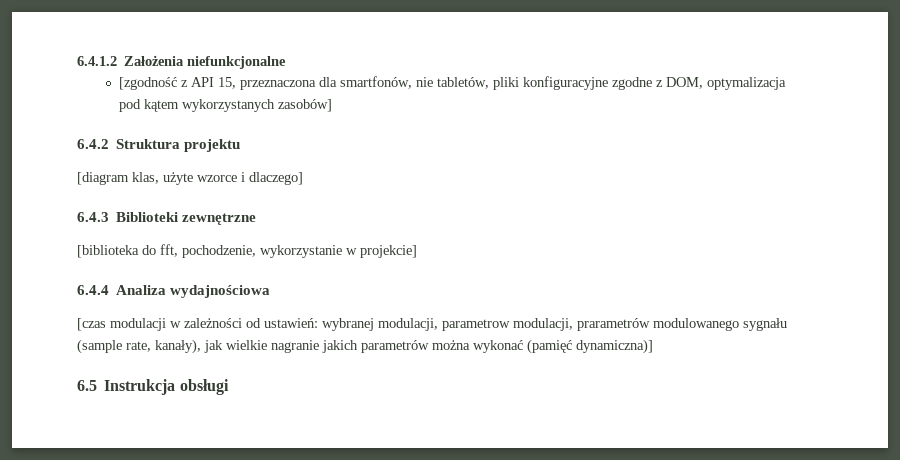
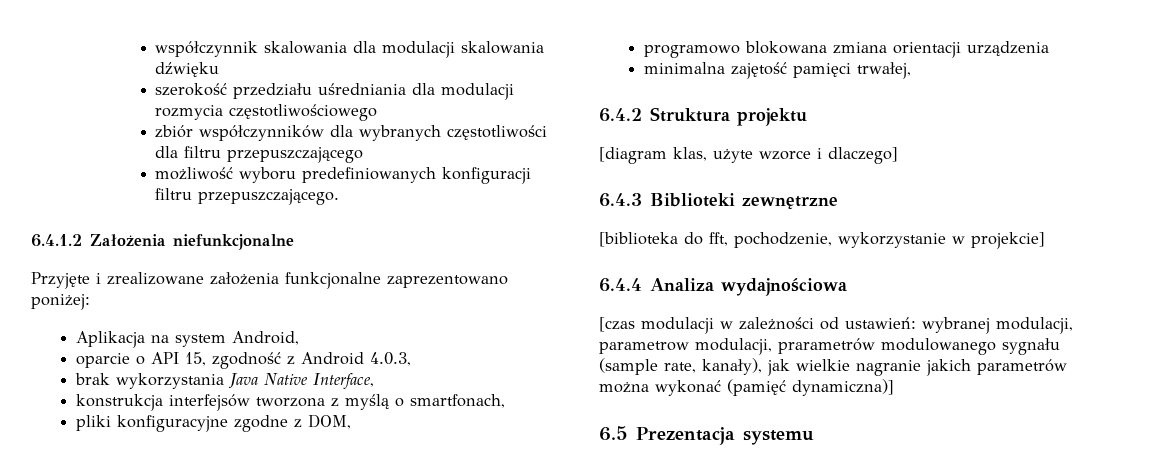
+ współczynnik skalowania dla modulacji skalowania dźwięku
+ szerokość przedziału uśredniania dla modulacji rozmycia częstotliwościowego
+ zbiór współczynników dla wybranych częstotliwości dla filtru przepuszczającego
+ możliwość wyboru predefiniowanych konfiguracji filtru przepuszczającego.
  6.4.1.2 Założenia niefunkcjonalne
- [zgodność z API 15, przeznaczona dla smartfonów, nie tabletów, pliki konfiguracyjne zgodne z DOM, optymalizacja pod kątem wykorzystanych zasobów]
+ Przyjęte i zrealizowane założenia funkcjonalne zaprezentowano poniżej:
+ Aplikacja na system Android,
+ oparcie o API 15, zgodność z Android 4.0.3,
+ brak wykorzystania Java Native Interface,
+ konstrukcja interfejsów tworzona z myślą o smartfonach,
+ pliki konfiguracyjne zgodne z DOM,
+ programowo blokowana zmiana orientacji urządzenia
+ minimalna zajętość pamięci trwałej,
- 6.5 Instrukcja obsługi
+ 6.5 Prezentacja systemu

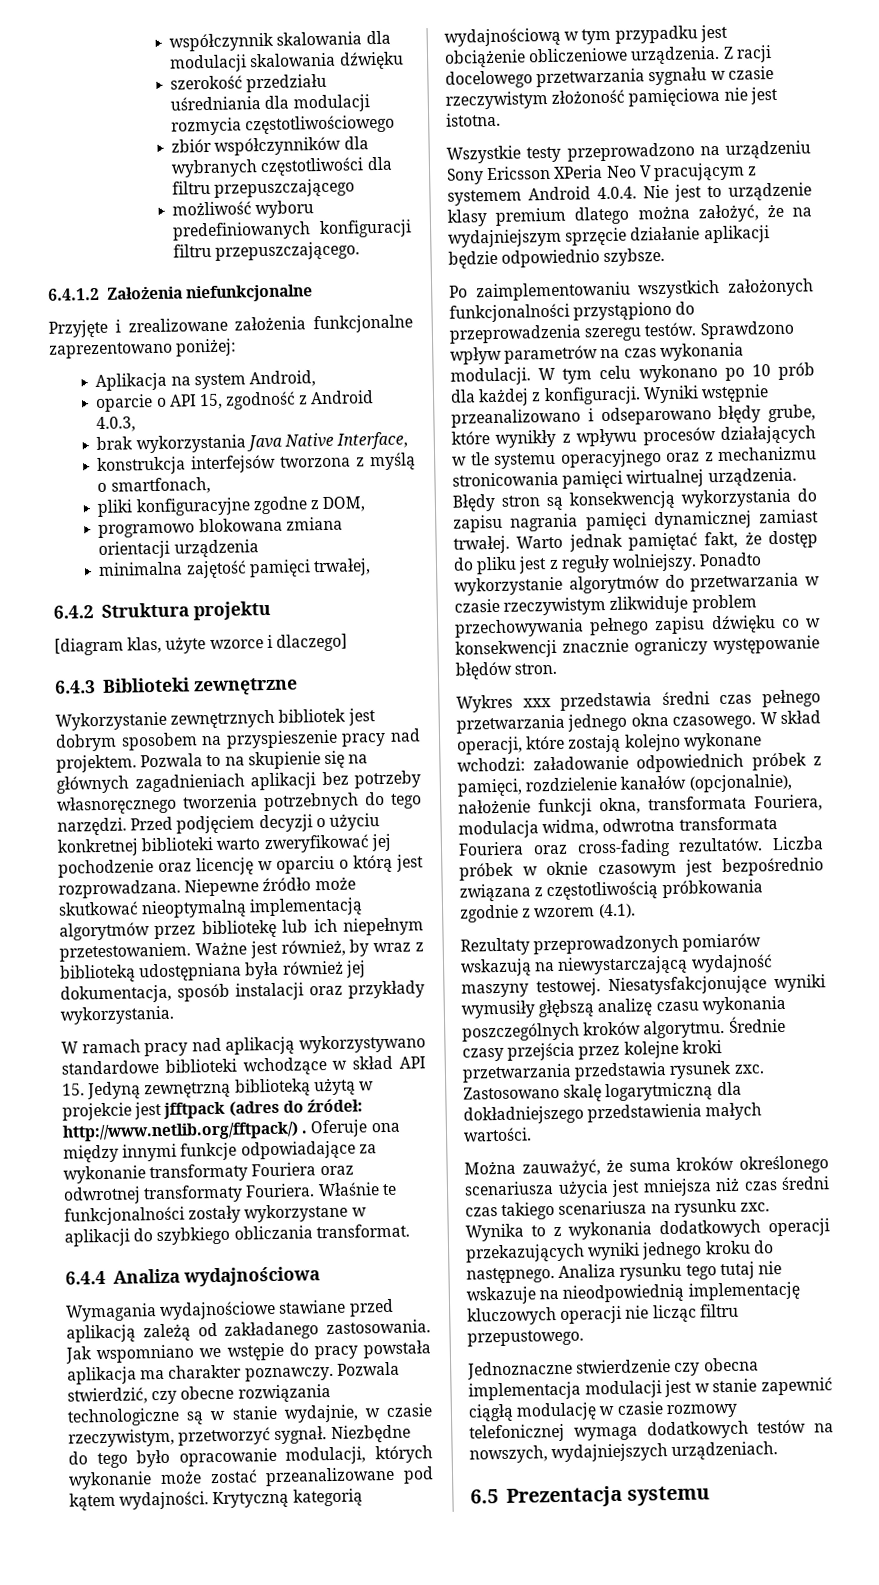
- [biblioteka do fft, pochodzenie, wykorzystanie w projekcie]
+ Wykorzystanie zewnętrznych bibliotek jest dobrym sposobem na przyspieszenie pracy nad projektem. Pozwala to na skupienie się na głównych zagadnieniach aplikacji bez potrzeby własnoręcznego tworzenia potrzebnych do tego narzędzi. Przed podjęciem decyzji o użyciu konkretnej biblioteki warto zweryfikować jej pochodzenie oraz licencję w oparciu o którą jest rozprowadzana. Niepewne źródło może skutkować nieoptymalną implementacją algorytmów przez bibliotekę lub ich niepełnym przetestowaniem. Ważne jest również, by wraz z biblioteką udostępniana była również jej dokumentacja, sposób instalacji oraz przykłady wykorzystania.
+ W ramach pracy nad aplikacją wykorzystywano standardowe biblioteki wchodzące w skład API 15. Jedyną zewnętrzną biblioteką użytą w projekcie jest jfftpack (adres do źródeł: http://www.netlib.org/fftpack/) . Oferuje ona między innymi funkcje odpowiadające za wykonanie transformaty Fouriera oraz odwrotnej transformaty Fouriera. Właśnie te funkcjonalności zostały wykorzystane w aplikacji do szybkiego obliczania transformat.
  6.4.4 Analiza wydajnościowa
- [czas modulacji w zależności od ustawień: wybranej modulacji, parametrow modulacji, prarametrów modulowanego sygnału (sample rate, kanały), jak wielkie nagranie jakich parametrów można wykonać (pamięć dynamiczna)]
+ Wymagania wydajnościowe stawiane przed aplikacją zależą od zakładanego zastosowania. Jak wspomniano we wstępie do pracy powstała aplikacja ma charakter poznawczy. Pozwala stwierdzić, czy obecne rozwiązania technologiczne są w stanie wydajnie, w czasie rzeczywistym, przetworzyć sygnał. Niezbędne do tego było opracowanie modulacji, których wykonanie może zostać przeanalizowane pod kątem wydajności. Krytyczną kategorią wydajnościową w tym przypadku jest obciążenie obliczeniowe urządzenia. Z racji docelowego przetwarzania sygnału w czasie rzeczywistym złożoność pamięciowa nie jest istotna.
+ Wszystkie testy przeprowadzono na urządzeniu Sony Ericsson XPeria Neo V pracującym z systemem Android 4.0.4. Nie jest to urządzenie klasy premium dlatego można założyć, że na wydajniejszym sprzęcie działanie aplikacji będzie odpowiednio szybsze.
+ Po zaimplementowaniu wszystkich założonych funkcjonalności przystąpiono do przeprowadzenia szeregu testów. Sprawdzono wpływ parametrów na czas wykonania modulacji. W tym celu wykonano po 10 prób dla każdej z konfiguracji. Wyniki wstępnie przeanalizowano i odseparowano błędy grube, które wynikły z wpływu procesów działających w tle systemu operacyjnego oraz z mechanizmu stronicowania pamięci wirtualnej urządzenia. Błędy stron są konsekwencją wykorzystania do zapisu nagrania pamięci dynamicznej zamiast trwałej. Warto jednak pamiętać fakt, że dostęp do pliku jest z reguły wolniejszy. Ponadto wykorzystanie algorytmów do przetwarzania w czasie rzeczywistym zlikwiduje problem przechowywania pełnego zapisu dźwięku co w konsekwencji znacznie ograniczy występowanie błędów stron.
+ Wykres xxx przedstawia średni czas pełnego przetwarzania jednego okna czasowego. W skład operacji, które zostają kolejno wykonane wchodzi: załadowanie odpowiednich próbek z pamięci, rozdzielenie kanałów (opcjonalnie), nałożenie funkcji okna, transformata Fouriera, modulacja widma, odwrotna transformata Fouriera oraz cross-fading rezultatów. Liczba próbek w oknie czasowym jest bezpośrednio związana z częstotliwością próbkowania zgodnie z wzorem (4.1).
+ Rezultaty przeprowadzonych pomiarów wskazują na niewystarczającą wydajność maszyny testowej. Niesatysfakcjonujące wyniki wymusiły głębszą analizę czasu wykonania poszczególnych kroków algorytmu. Średnie czasy przejścia przez kolejne kroki przetwarzania przedstawia rysunek zxc. Zastosowano skalę logarytmiczną dla dokładniejszego przedstawienia małych wartości.
+ Można zauważyć, że suma kroków określonego scenariusza użycia jest mniejsza niż czas średni czas takiego scenariusza na rysunku zxc. Wynika to z wykonania dodatkowych operacji przekazujących wyniki jednego kroku do następnego. Analiza rysunku tego tutaj nie wskazuje na nieodpowiednią implementację kluczowych operacji nie licząc filtru przepustowego.
+ Jednoznaczne stwierdzenie czy obecna implementacja modulacji jest w stanie zapewnić ciągłą modulację w czasie rozmowy telefonicznej wymaga dodatkowych testów na nowszych, wydajniejszych urządzeniach.

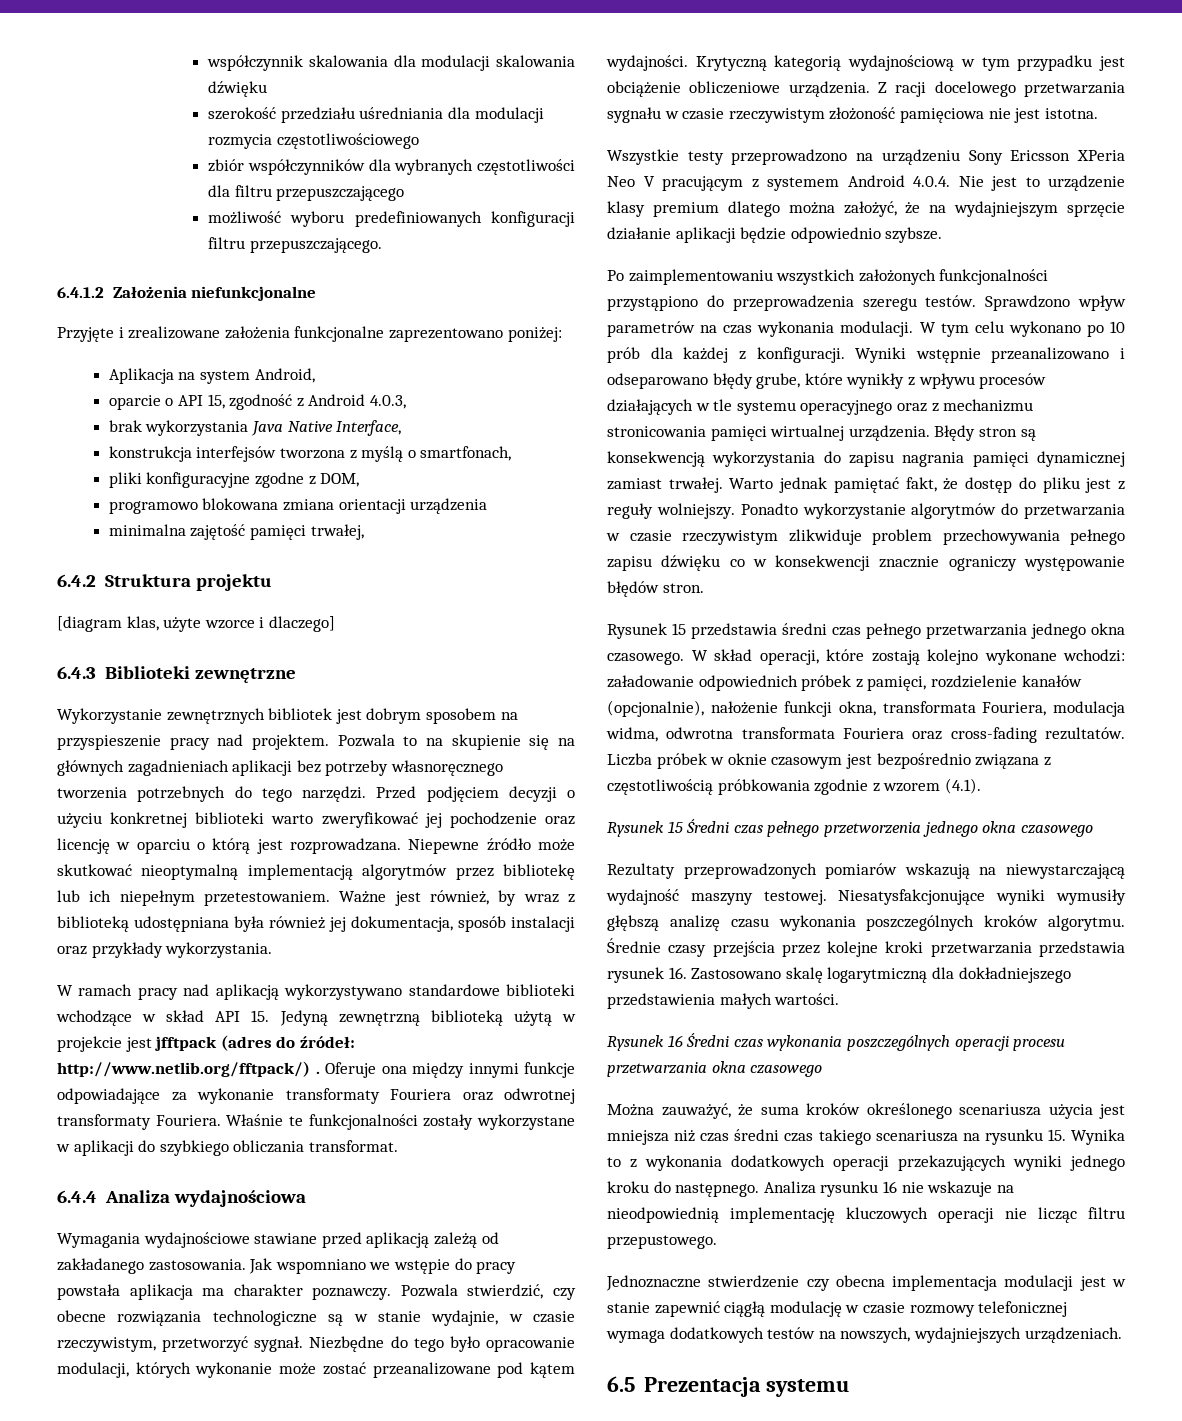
- Wykres xxx przedstawia średni czas pełnego przetwarzania jednego okna czasowego.
+ Rysunek 15 przedstawia średni czas pełnego przetwarzania jednego okna czasowego.
+ Rysunek 15 Średni czas pełnego przetworzenia jednego okna czasowego
- Średnie czasy przejścia przez kolejne kroki przetwarzania przedstawia rysunek zxc. Zastosowano skalę logarytmiczną dla dokładniejszego przedstawienia małych wartości.
+ Średnie czasy przejścia przez kolejne kroki przetwarzania przedstawia rysunek 16. Zastosowano skalę logarytmiczną dla dokładniejszego przedstawienia małych wartości.
+ Rysunek 16 Średni czas wykonania poszczególnych operacji procesu przetwarzania okna czasowego
- Można zauważyć, że suma kroków określonego scenariusza użycia jest mniejsza niż czas średni czas takiego scenariusza na rysunku zxc. Wynika to z wykonania dodatkowych operacji przekazujących wyniki jednego kroku do następnego.
+ Można zauważyć, że suma kroków określonego scenariusza użycia jest mniejsza niż czas średni czas takiego scenariusza na rysunku 15. Wynika to z wykonania dodatkowych operacji przekazujących wyniki jednego kroku do następnego.
- Analiza rysunku tego tutaj nie wskazuje na nieodpowiednią implementację kluczowych operacji nie licząc filtru przepustowego.
+ Analiza rysunku 16 nie wskazuje na nieodpowiednią implementację kluczowych operacji nie licząc filtru przepustowego.

